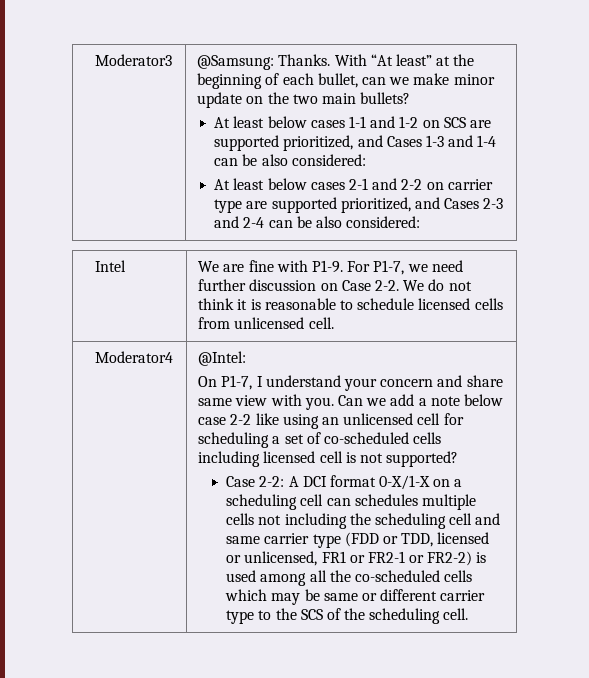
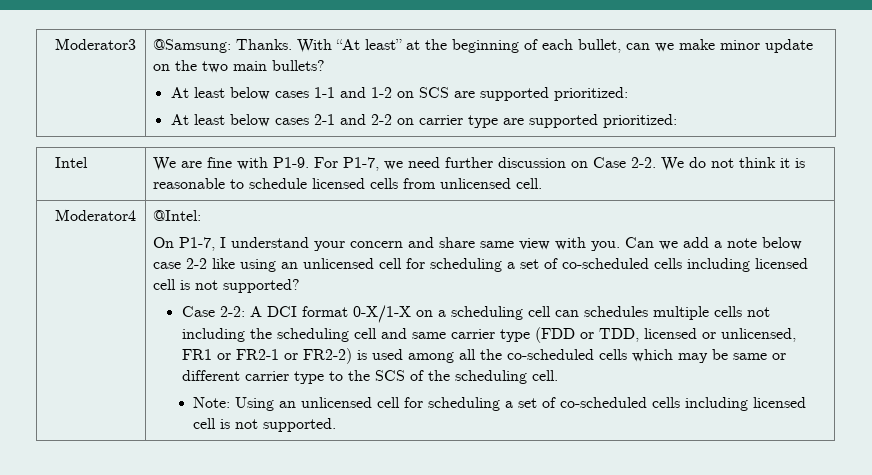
- At least below cases 1-1 and 1-2 on SCS are supported prioritized, and Cases 1-3 and 1-4 can be also considered:
+ At least below cases 1-1 and 1-2 on SCS are supported prioritized:
- At least below cases 2-1 and 2-2 on carrier type are supported prioritized, and Cases 2-3 and 2-4 can be also considered:
+ At least below cases 2-1 and 2-2 on carrier type are supported prioritized:
+ Note: Using an unlicensed cell for scheduling a set of co-scheduled cells including licensed cell is not supported.

